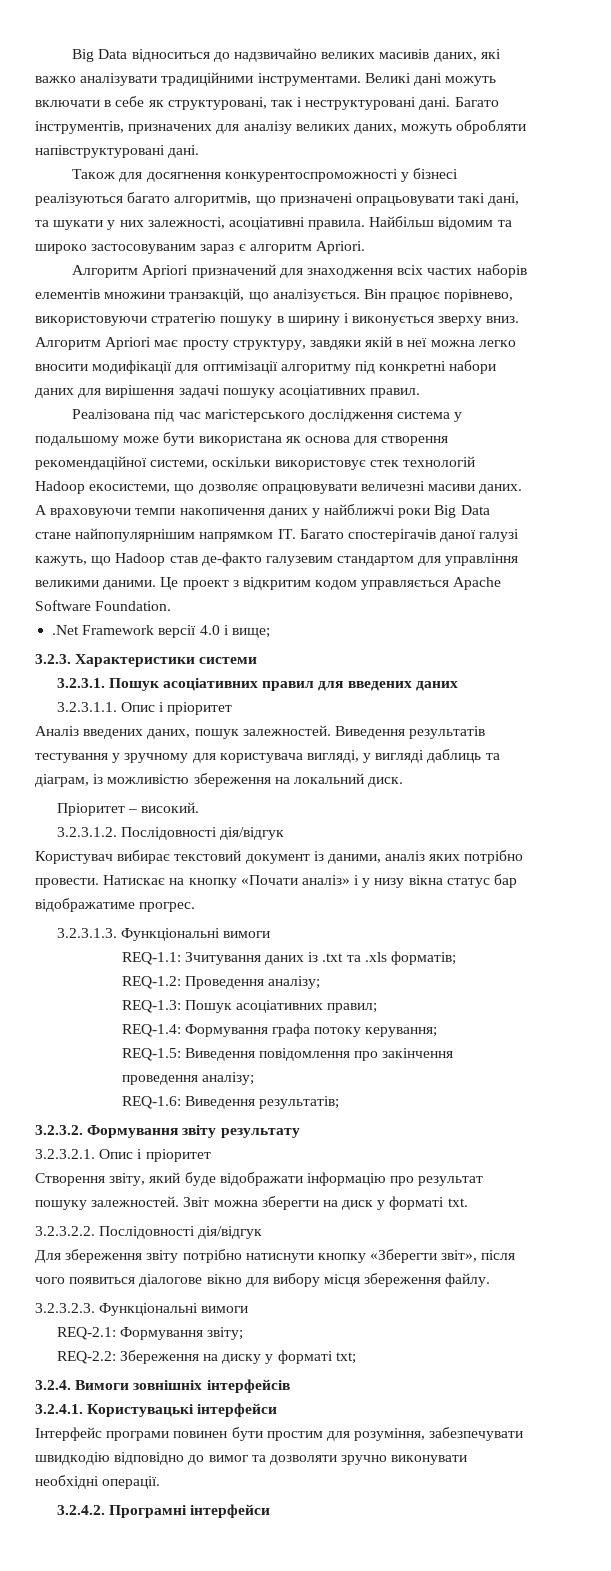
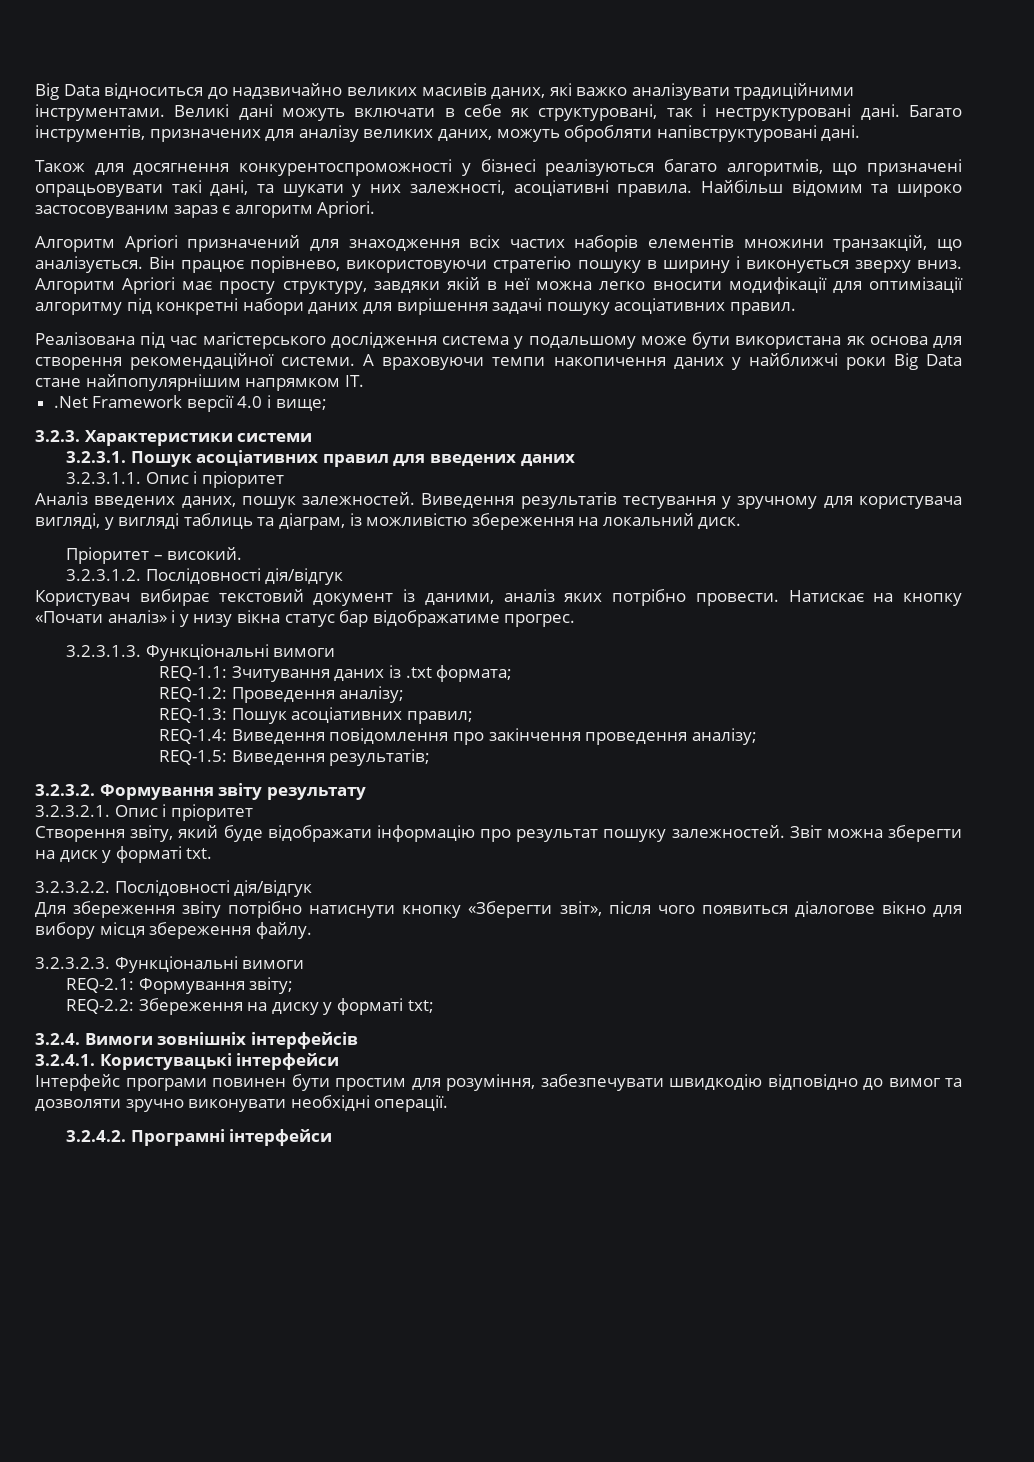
- Реалізована під час магістерського дослідження система у подальшому може бути використана як основа для створення рекомендаційної системи, оскільки використовує стек технологій Hadoop екосистеми, що дозволяє опрацювувати величезні масиви даних.
+ Реалізована під час магістерського дослідження система у подальшому може бути використана як основа для створення рекомендаційної системи.
- А враховуючи темпи накопичення даних у найближчі роки Big Data стане найпопулярнішим напрямком ІТ. Багато спостерігачів даної галузі кажуть, що Hadoop став де-факто галузевим стандартом для управління великими даними. Це проект з відкритим кодом управляється Apache Software Foundation.
+ А враховуючи темпи накопичення даних у найближчі роки Big Data стане найпопулярнішим напрямком ІТ.
- Виведення результатів тестування у зручному для користувача вигляді, у вигляді даблиць та діаграм, із можливістю збереження на локальний диск.
+ Виведення результатів тестування у зручному для користувача вигляді, у вигляді таблиць та діаграм, із можливістю збереження на локальний диск.
- REQ-1.1: Зчитування даних із .txt та .xls форматів;
+ REQ-1.1: Зчитування даних із .txt формата;
- REQ-1.4: Формування графа потоку керування;
- REQ-1.5: Виведення повідомлення про закінчення проведення аналізу;
+ REQ-1.4: Виведення повідомлення про закінчення проведення аналізу;
- REQ-1.6: Виведення результатів;
+ REQ-1.5: Виведення результатів;

